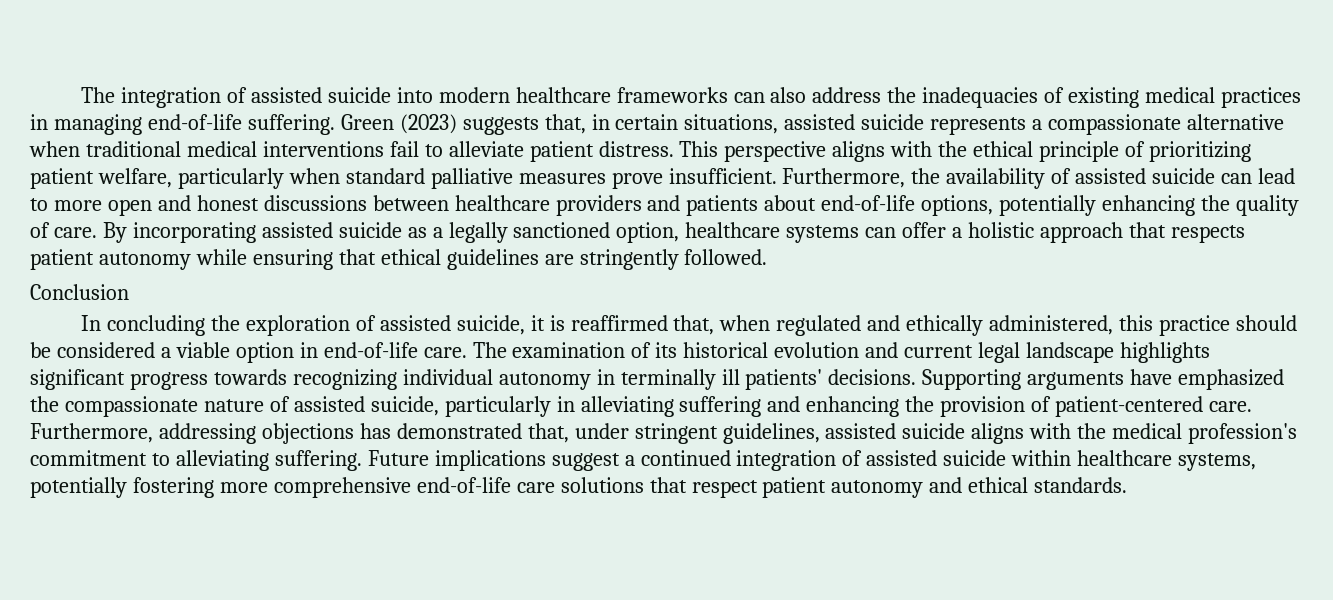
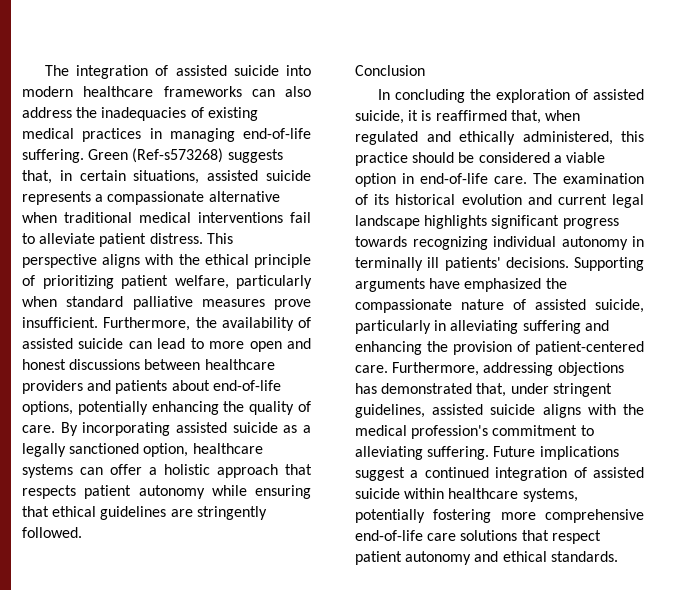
- Green (2023) suggests that, in certain situations, assisted suicide represents a compassionate alternative when traditional medical interventions fail to alleviate patient distress.
+ Green (Ref-s573268) suggests that, in certain situations, assisted suicide represents a compassionate alternative when traditional medical interventions fail to alleviate patient distress.

